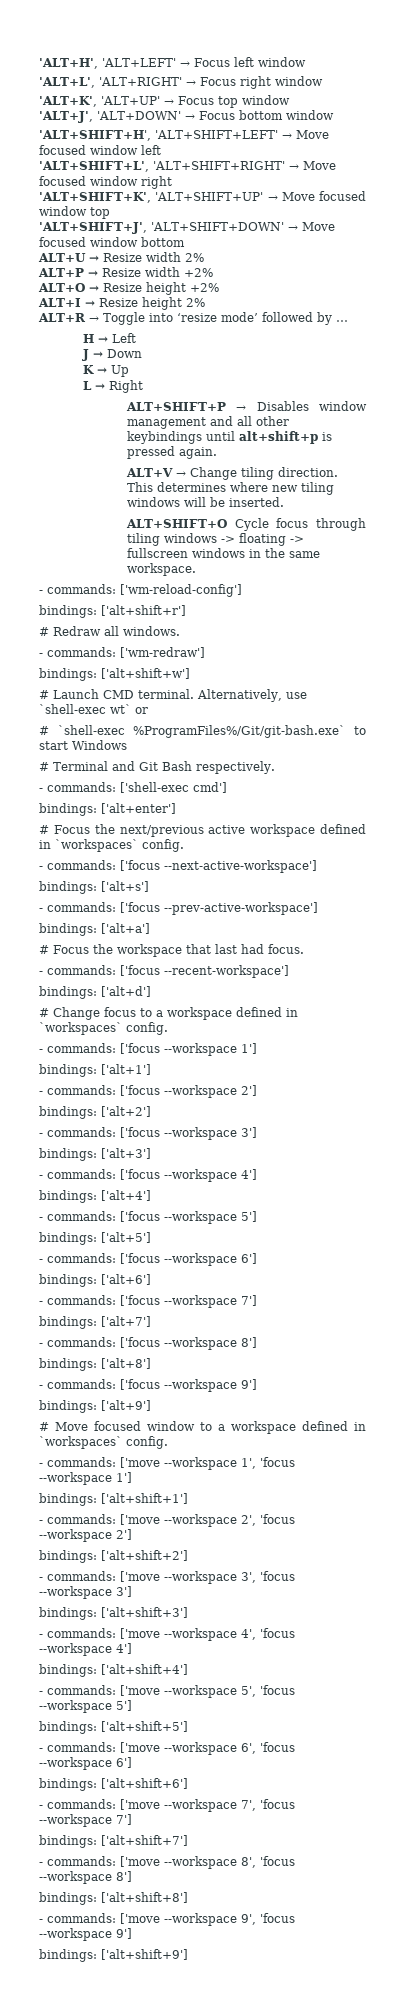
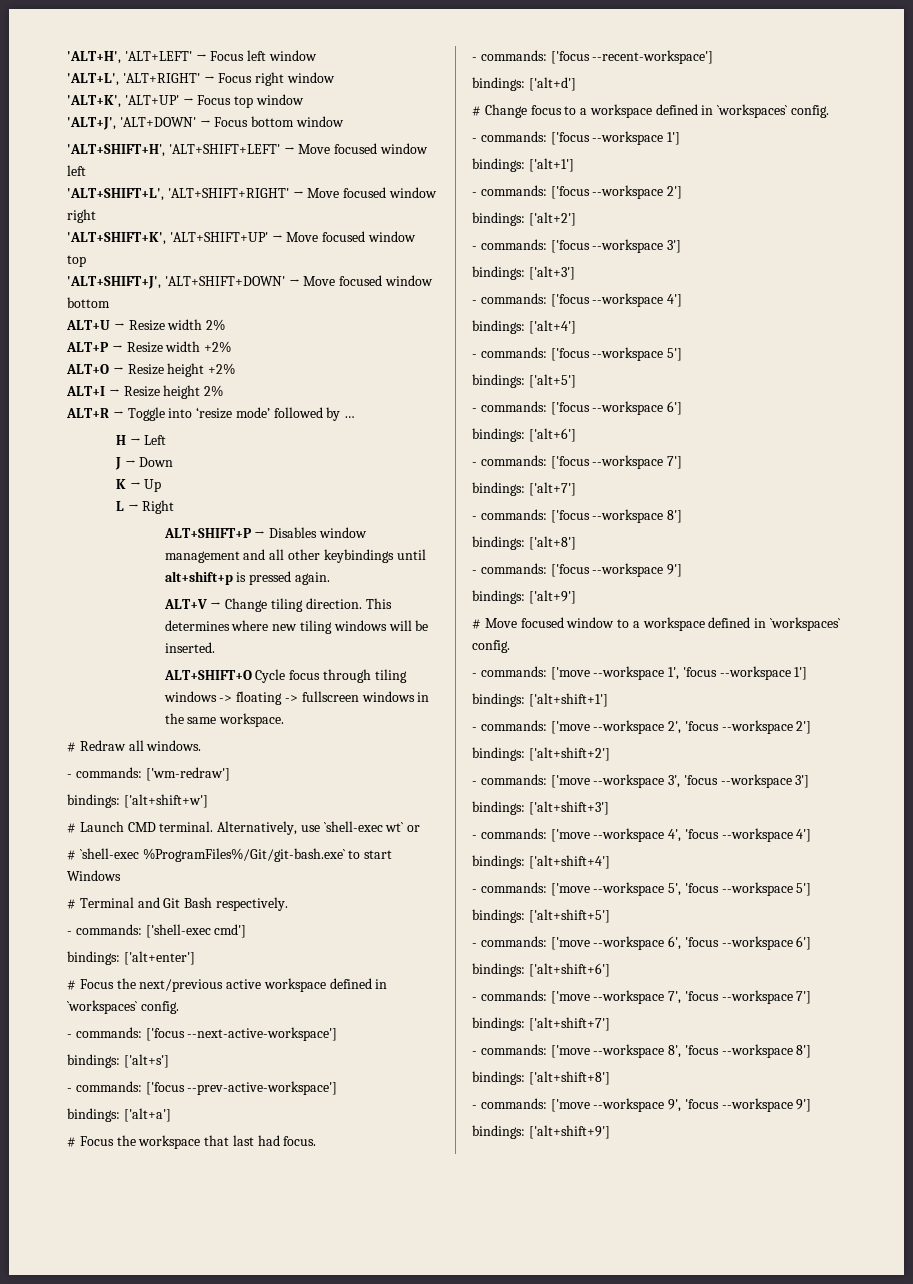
- - commands: ['wm-reload-config']
- bindings: ['alt+shift+r']

